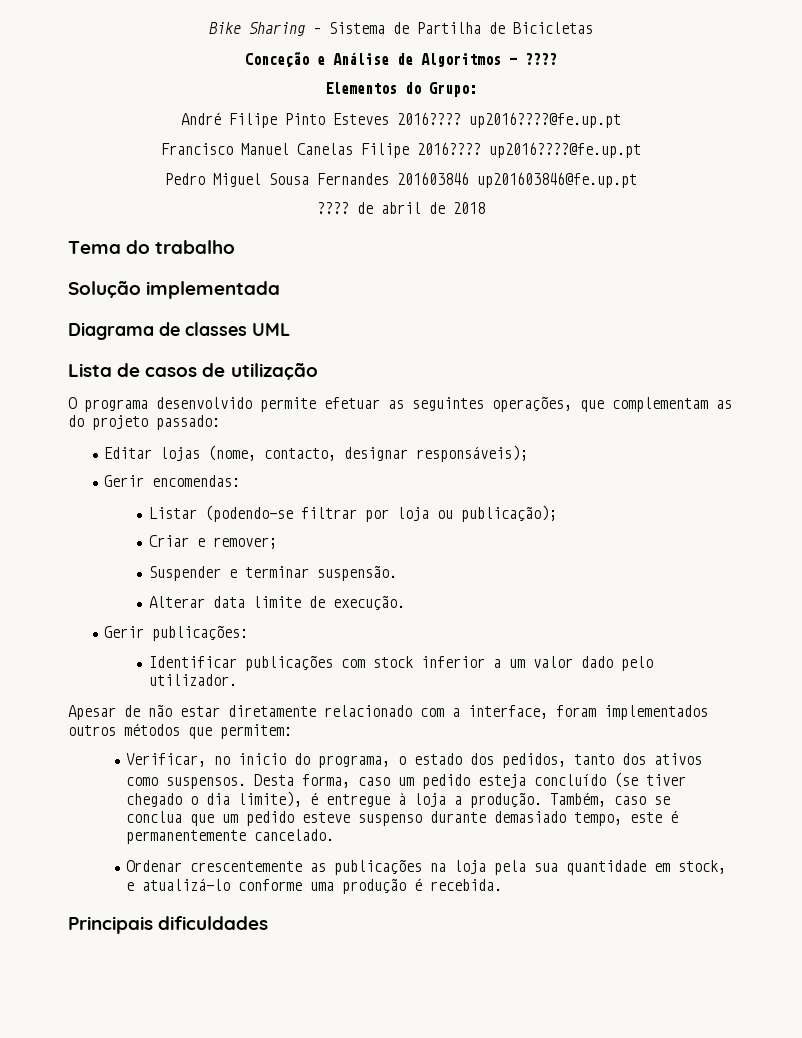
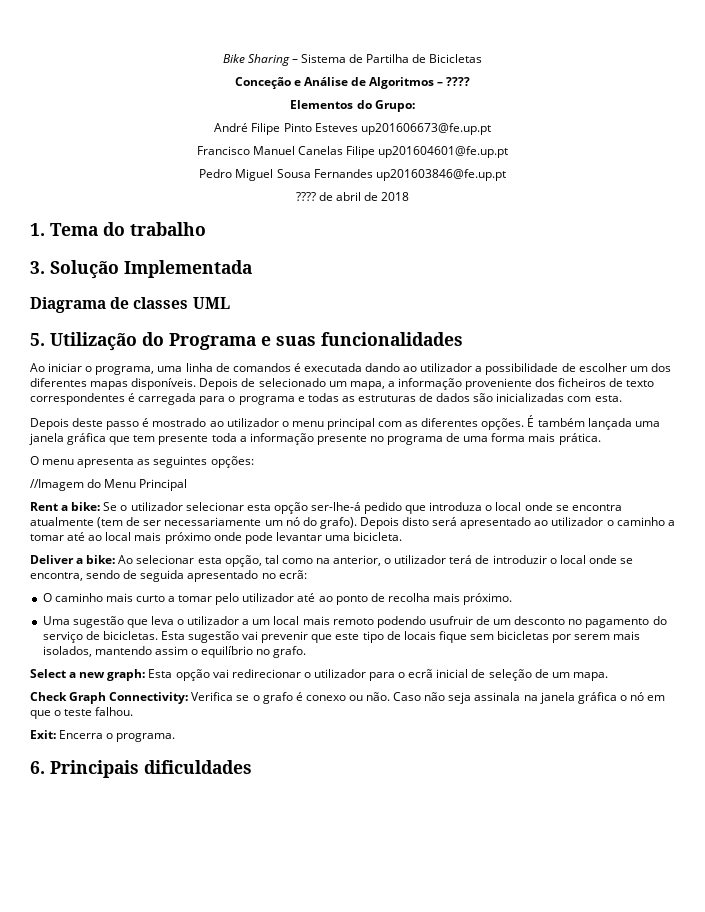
- André Filipe Pinto Esteves 2016???? up2016????@fe.up.pt
+ André Filipe Pinto Esteves up201606673@fe.up.pt
- Francisco Manuel Canelas Filipe 2016???? up2016????@fe.up.pt
+ Francisco Manuel Canelas Filipe up201604601@fe.up.pt
- Pedro Miguel Sousa Fernandes 201603846 up201603846@fe.up.pt
+ Pedro Miguel Sousa Fernandes up201603846@fe.up.pt
- Tema do trabalho
+ 1. Tema do trabalho
- Solução implementada
+ 3. Solução Implementada
- Lista de casos de utilização
- O programa desenvolvido permite efetuar as seguintes operações, que complementam as do projeto passado:
- Editar lojas (nome, contacto, designar responsáveis);
- Gerir encomendas:
- Listar (podendo-se filtrar por loja ou publicação);
- Criar e remover;
- Suspender e terminar suspensão.
- Alterar data limite de execução.
- Gerir publicações:
- Identificar publicações com stock inferior a um valor dado pelo utilizador.
- Apesar de não estar diretamente relacionado com a interface, foram implementados outros métodos que permitem:
- Verificar, no inicio do programa, o estado dos pedidos, tanto dos ativos como suspensos. Desta forma, caso um pedido esteja concluído (se tiver chegado o dia limite), é entregue à loja a produção. Também, caso se conclua que um pedido esteve suspenso durante demasiado tempo, este é permanentemente cancelado.
- Ordenar crescentemente as publicações na loja pela sua quantidade em stock, e atualizá-lo conforme uma produção é recebida.
- Principais dificuldades
+ 5. Utilização do Programa e suas funcionalidades
+ Ao iniciar o programa, uma linha de comandos é executada dando ao utilizador a possibilidade de escolher um dos diferentes mapas disponíveis. Depois de selecionado um mapa, a informação proveniente dos ficheiros de texto correspondentes é carregada para o programa e todas as estruturas de dados são inicializadas com esta.
+ Depois deste passo é mostrado ao utilizador o menu principal com as diferentes opções. É também lançada uma janela gráfica que tem presente toda a informação presente no programa de uma forma mais prática.
+ O menu apresenta as seguintes opções:
+ //Imagem do Menu Principal
+ Rent a bike: Se o utilizador selecionar esta opção ser-lhe-á pedido que introduza o local onde se encontra atualmente (tem de ser necessariamente um nó do grafo). Depois disto será apresentado ao utilizador o caminho a tomar até ao local mais próximo onde pode levantar uma bicicleta.
+ Deliver a bike: Ao selecionar esta opção, tal como na anterior, o utilizador terá de introduzir o local onde se encontra, sendo de seguida apresentado no ecrã:
+ O caminho mais curto a tomar pelo utilizador até ao ponto de recolha mais próximo.
+ Uma sugestão que leva o utilizador a um local mais remoto podendo usufruir de um desconto no pagamento do serviço de bicicletas. Esta sugestão vai prevenir que este tipo de locais fique sem bicicletas por serem mais isolados, mantendo assim o equilíbrio no grafo.
+ Select a new graph: Esta opção vai redirecionar o utilizador para o ecrã inicial de seleção de um mapa.
+ Check Graph Connectivity: Verifica se o grafo é conexo ou não. Caso não seja assinala na janela gráfica o nó em que o teste falhou.
+ Exit: Encerra o programa.
+ 6. Principais dificuldades

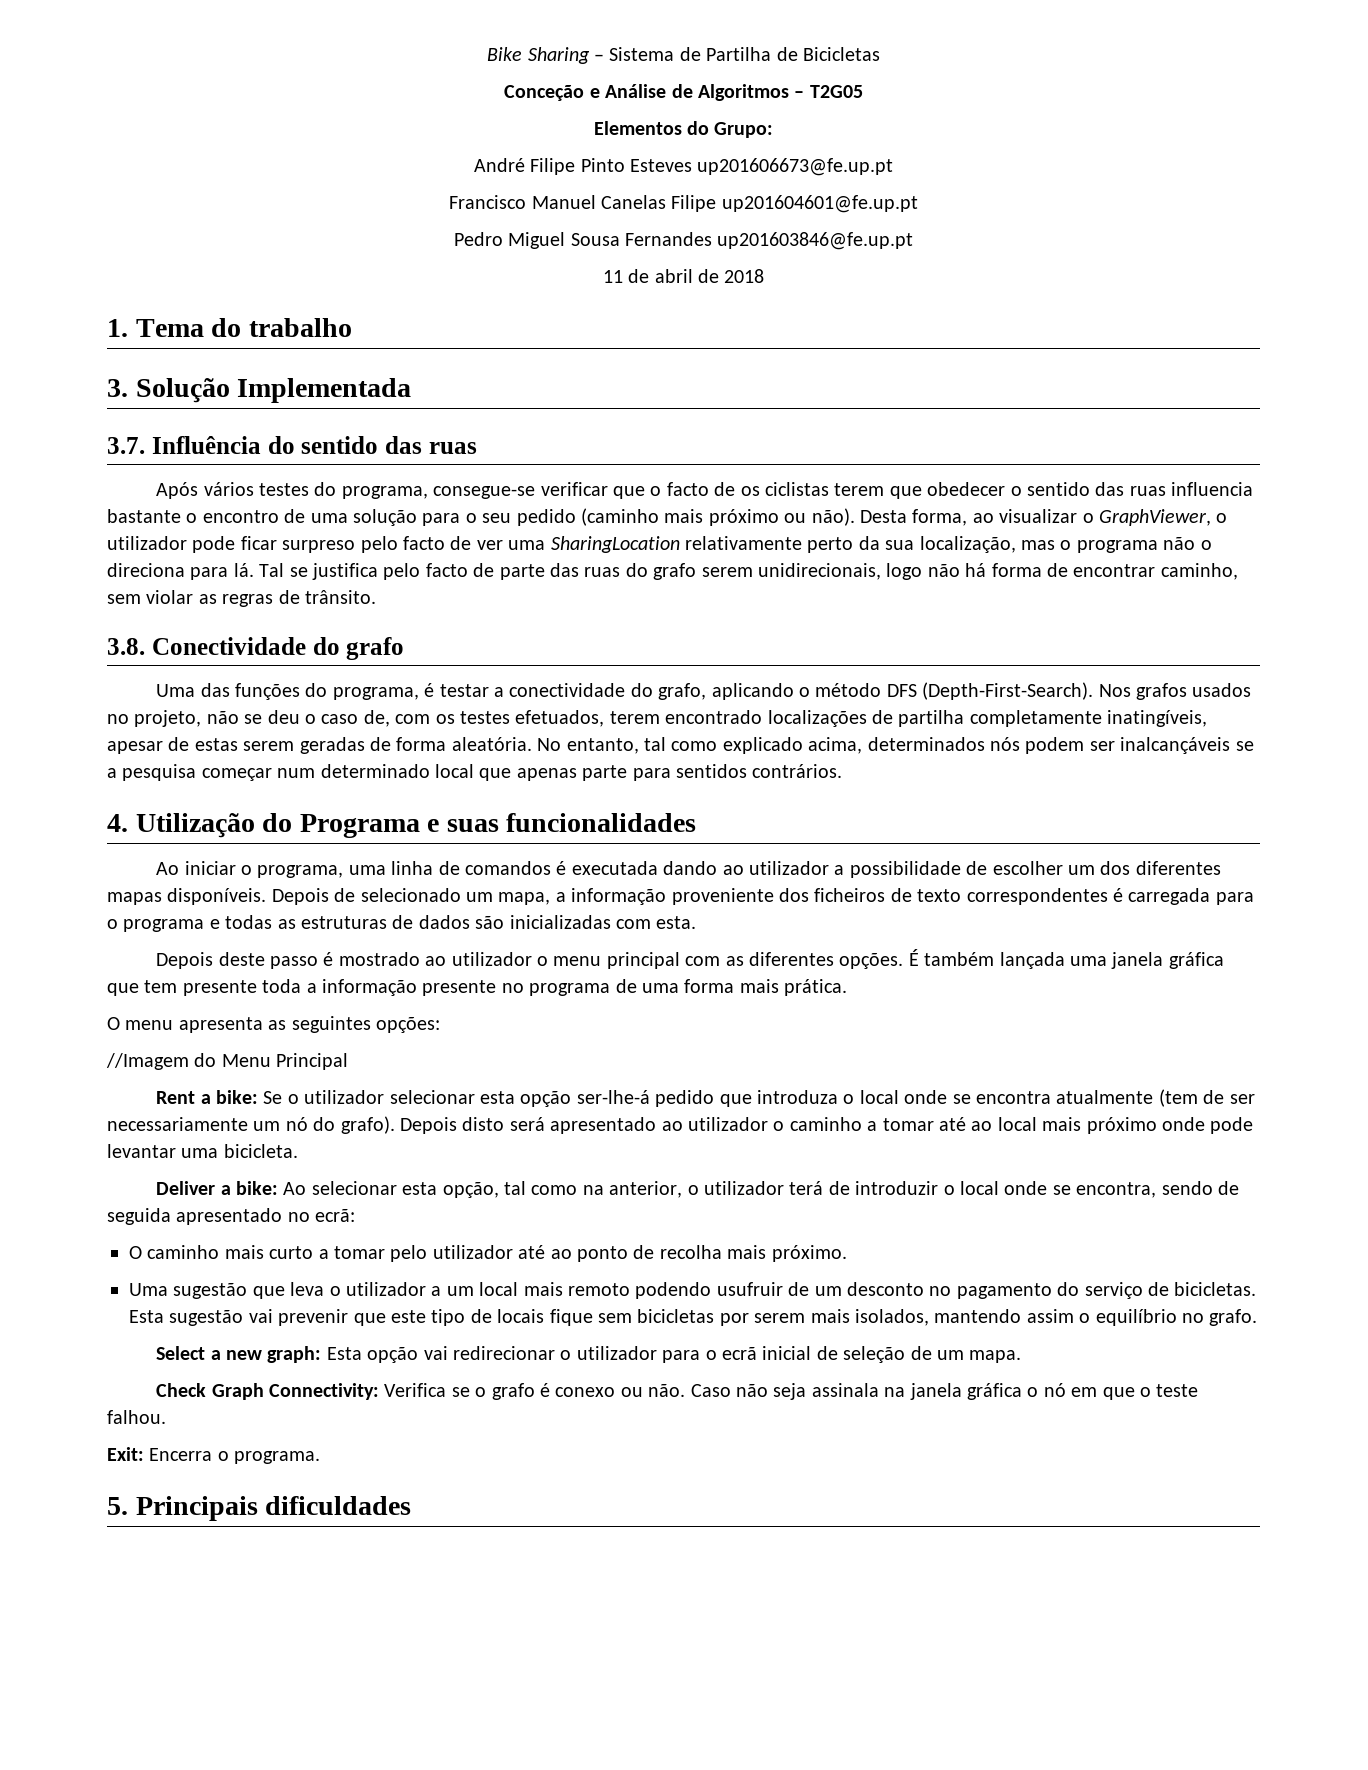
- Conceção e Análise de Algoritmos – ????
+ Conceção e Análise de Algoritmos – T2G05
- ???? de abril de 2018
+ 11 de abril de 2018
- Diagrama de classes UML
- 5. Utilização do Programa e suas funcionalidades
+ 3.7. Influência do sentido das ruas
+ Após vários testes do programa, consegue-se verificar que o facto de os ciclistas terem que obedecer o sentido das ruas influencia bastante o encontro de uma solução para o seu pedido (caminho mais próximo ou não). Desta forma, ao visualizar o GraphViewer, o utilizador pode ficar surpreso pelo facto de ver uma SharingLocation relativamente perto da sua localização, mas o programa não o direciona para lá. Tal se justifica pelo facto de parte das ruas do grafo serem unidirecionais, logo não há forma de encontrar caminho, sem violar as regras de trânsito.
+ 3.8. Conectividade do grafo
+ Uma das funções do programa, é testar a conectividade do grafo, aplicando o método DFS (Depth-First-Search). Nos grafos usados no projeto, não se deu o caso de, com os testes efetuados, terem encontrado localizações de partilha completamente inatingíveis, apesar de estas serem geradas de forma aleatória. No entanto, tal como explicado acima, determinados nós podem ser inalcançáveis se a pesquisa começar num determinado local que apenas parte para sentidos contrários.
+ 4. Utilização do Programa e suas funcionalidades
- 6. Principais dificuldades
+ 5. Principais dificuldades

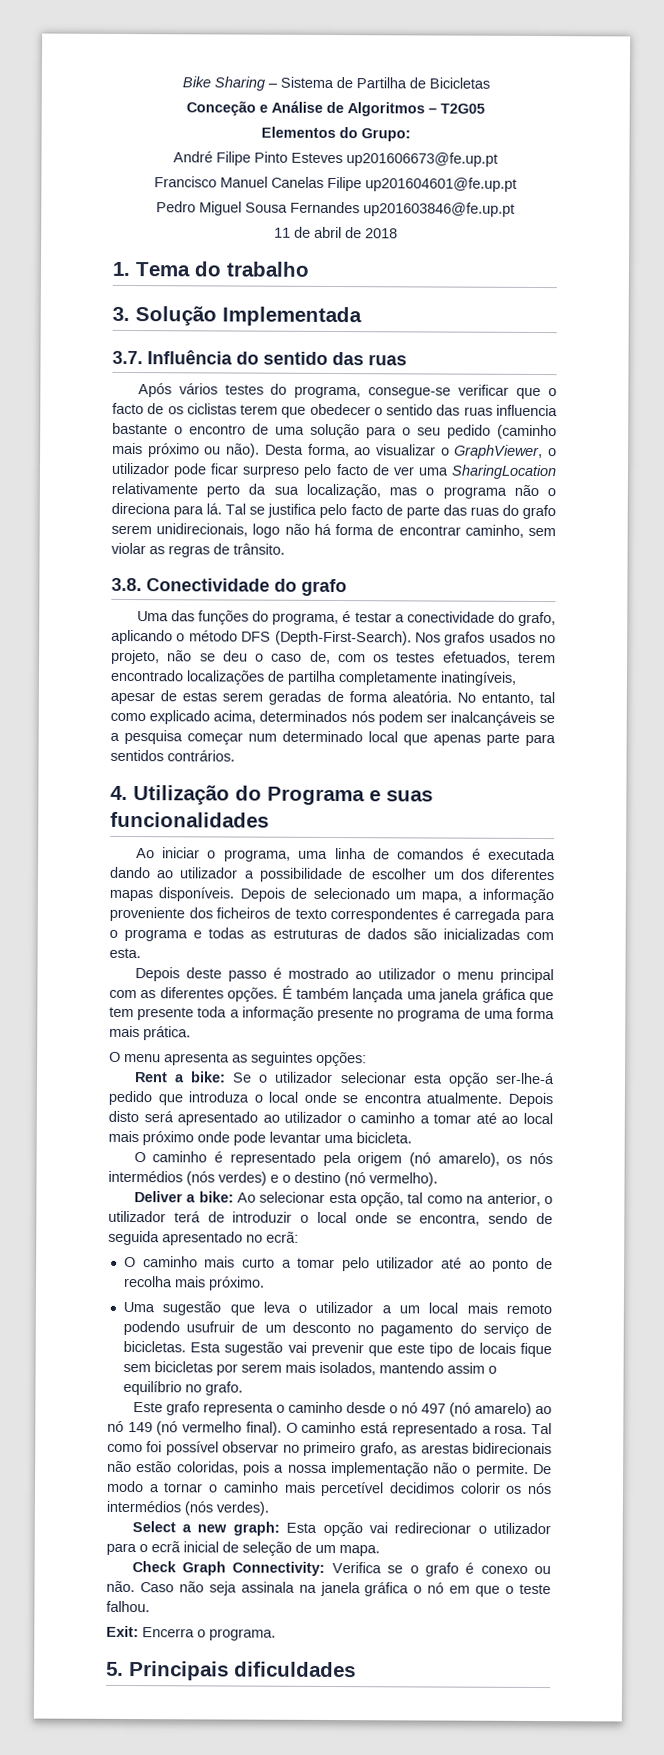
- //Imagem do Menu Principal
- Rent a bike: Se o utilizador selecionar esta opção ser-lhe-á pedido que introduza o local onde se encontra atualmente (tem de ser necessariamente um nó do grafo).
+ Rent a bike: Se o utilizador selecionar esta opção ser-lhe-á pedido que introduza o local onde se encontra atualmente.
+ O caminho é representado pela origem (nó amarelo), os nós intermédios (nós verdes) e o destino (nó vermelho).
+ Este grafo representa o caminho desde o nó 497 (nó amarelo) ao nó 149 (nó vermelho final). O caminho está representado a rosa. Tal como foi possível observar no primeiro grafo, as arestas bidirecionais não estão coloridas, pois a nossa implementação não o permite. De modo a tornar o caminho mais percetível decidimos colorir os nós intermédios (nós verdes).

